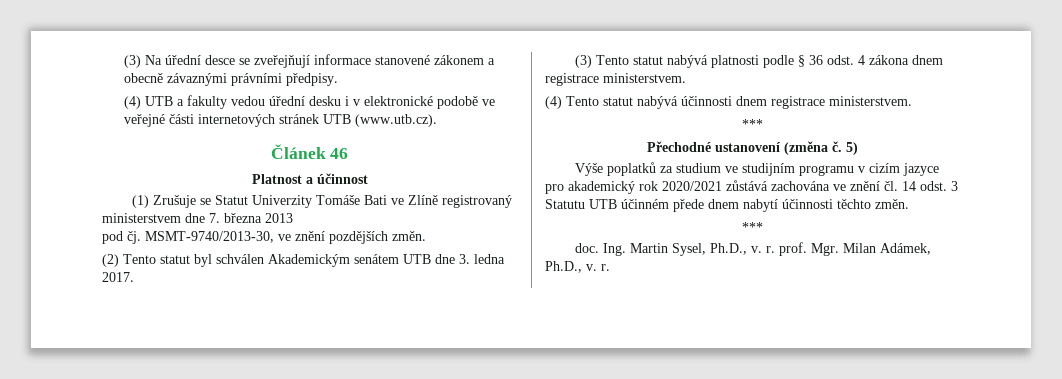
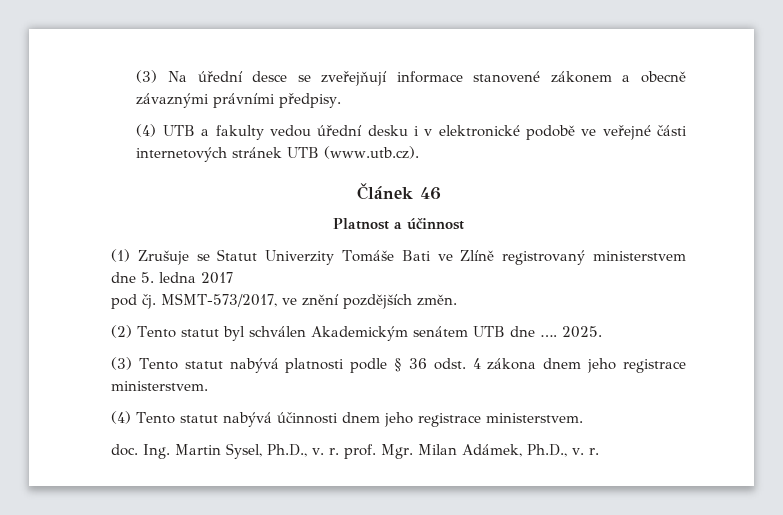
- (1) Zrušuje se Statut Univerzity Tomáše Bati ve Zlíně registrovaný ministerstvem dne 7. března 2013
+ (1) Zrušuje se Statut Univerzity Tomáše Bati ve Zlíně registrovaný ministerstvem dne 5. ledna 2017
- MSMT-9740/2013-30, ve znění pozdějších změn.
+ MSMT-573/2017, ve znění pozdějších změn.
- (2) Tento statut byl schválen Akademickým senátem UTB dne 3. ledna 2017.
+ (2) Tento statut byl schválen Akademickým senátem UTB dne …. 2025.
- (3) Tento statut nabývá platnosti podle § 36 odst. 4 zákona dnem registrace ministerstvem.
+ (3) Tento statut nabývá platnosti podle § 36 odst. 4 zákona dnem jeho registrace ministerstvem.
- (4) Tento statut nabývá účinnosti dnem registrace ministerstvem.
- ***
- Přechodné ustanovení (změna č. 5)
- Výše poplatků za studium ve studijním programu v cizím jazyce pro akademický rok 2020/2021 zůstává zachována ve znění čl. 14 odst. 3 Statutu UTB účinném přede dnem nabytí účinnosti těchto změn.
- ***
+ (4) Tento statut nabývá účinnosti dnem jeho registrace ministerstvem.

